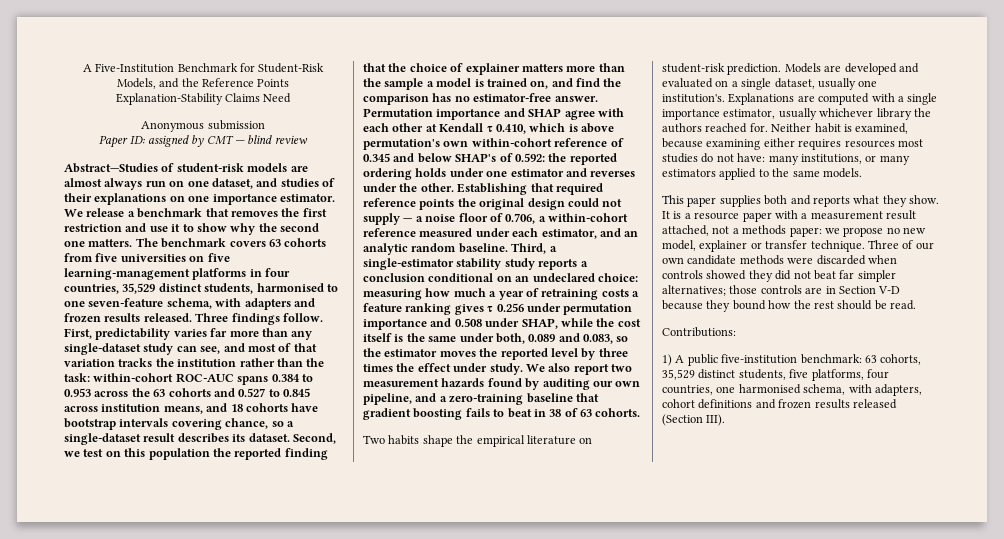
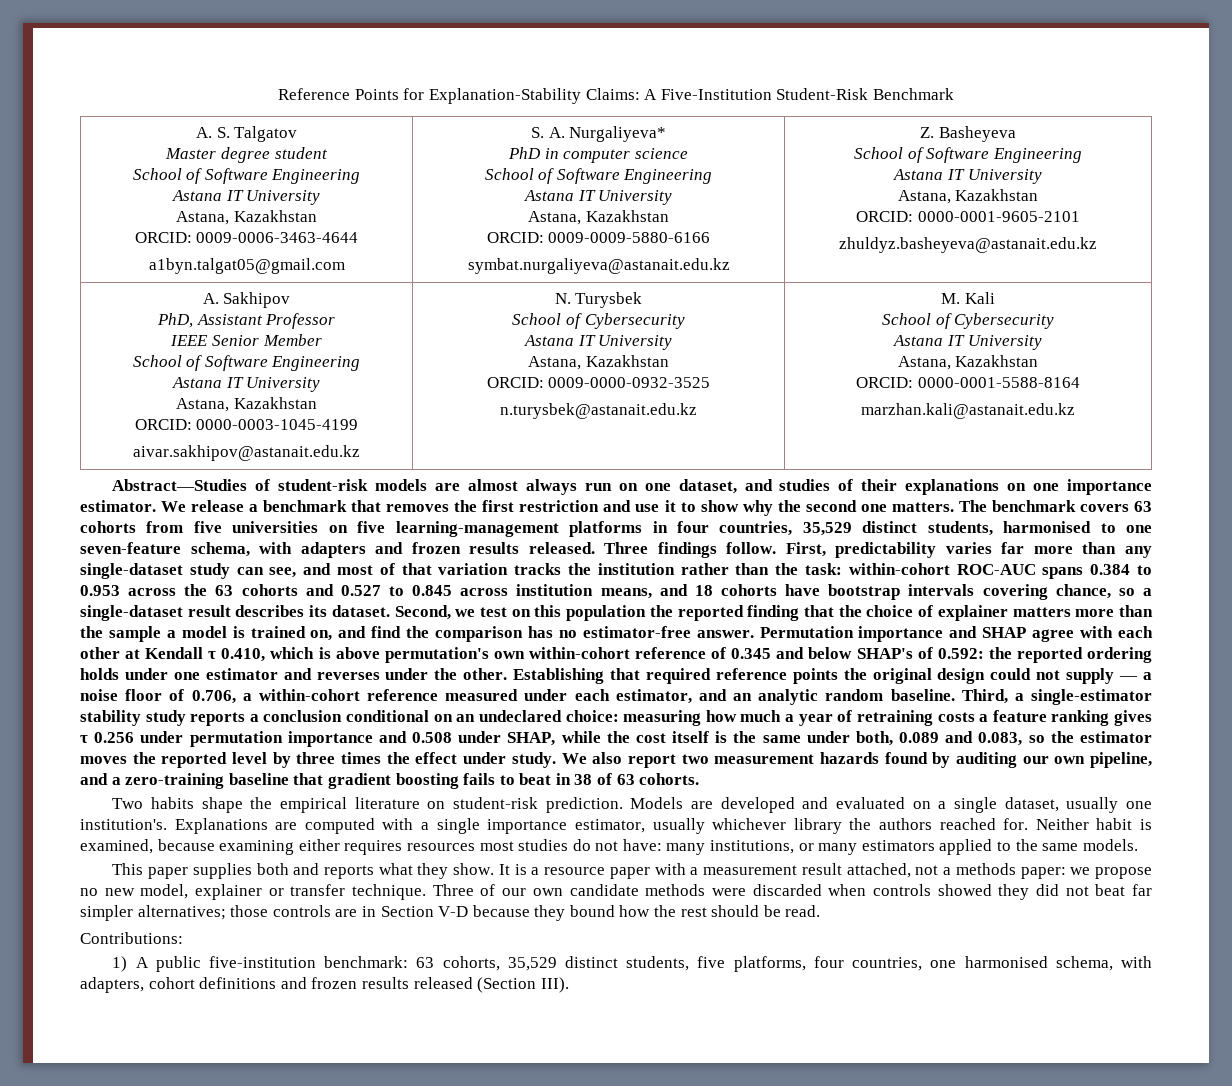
- A Five-Institution Benchmark for Student-Risk Models, and the Reference Points Explanation-Stability Claims Need
- Anonymous submission
- Paper ID: assigned by CMT — blind review
+ Reference Points for Explanation-Stability Claims: A Five-Institution Student-Risk Benchmark
+ A. S. Talgatov
+ Master degree student
+ School of Software Engineering
+ Astana IT University
+ Astana, Kazakhstan
+ ORCID: 0009-0006-3463-4644
+ a1byn.talgat05@gmail.com | S. A. Nurgaliyeva*
+ PhD in computer science
+ School of Software Engineering
+ Astana IT University
+ Astana, Kazakhstan
+ ORCID: 0009-0009-5880-6166
+ symbat.nurgaliyeva@astanait.edu.kz | Z. Basheyeva
+ School of Software Engineering
+ Astana IT University
+ Astana, Kazakhstan
+ ORCID: 0000-0001-9605-2101
+ zhuldyz.basheyeva@astanait.edu.kz
+ A. Sakhipov
+ PhD, Assistant Professor
+ IEEE Senior Member
+ School of Software Engineering
+ Astana IT University
+ Astana, Kazakhstan
+ ORCID: 0000-0003-1045-4199
+ aivar.sakhipov@astanait.edu.kz | N. Turysbek
+ School of Cybersecurity
+ Astana IT University
+ Astana, Kazakhstan
+ ORCID: 0009-0000-0932-3525
+ n.turysbek@astanait.edu.kz | M. Kali
+ School of Cybersecurity
+ Astana IT University
+ Astana, Kazakhstan
+ ORCID: 0000-0001-5588-8164
+ marzhan.kali@astanait.edu.kz

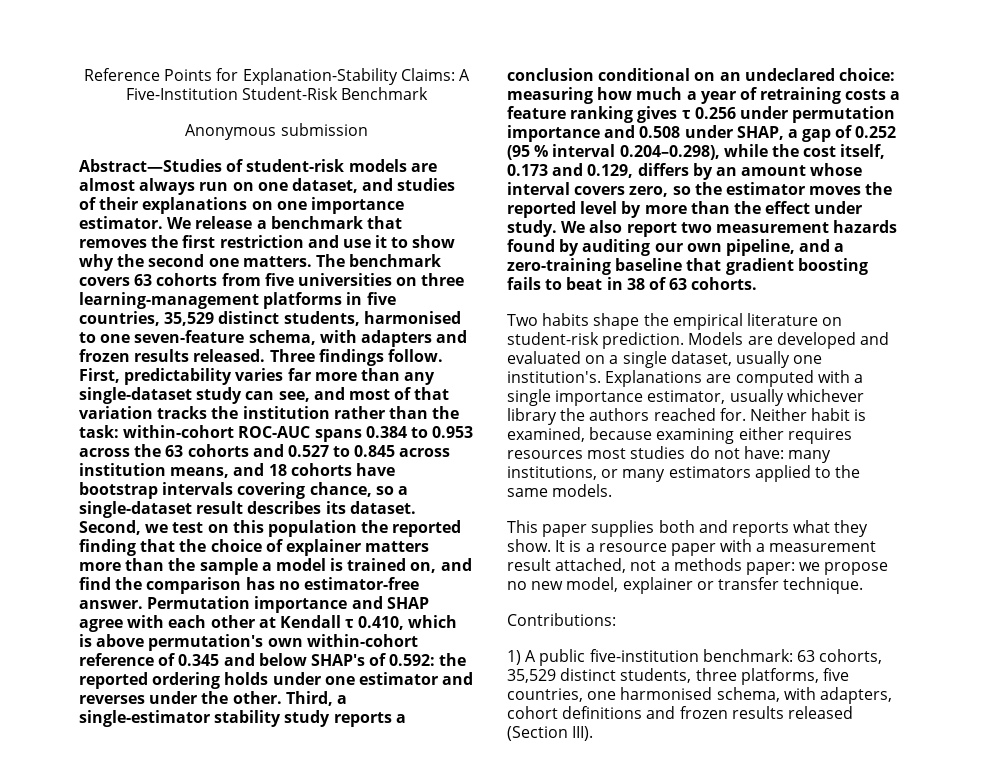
- A. S. Talgatov
- Master degree student
- School of Software Engineering
- Astana IT University
- Astana, Kazakhstan
- ORCID: 0009-0006-3463-4644
- a1byn.talgat05@gmail.com | S. A. Nurgaliyeva*
- PhD in computer science
- School of Software Engineering
- Astana IT University
- Astana, Kazakhstan
- ORCID: 0009-0009-5880-6166
- symbat.nurgaliyeva@astanait.edu.kz | Z. Basheyeva
- School of Software Engineering
- Astana IT University
- Astana, Kazakhstan
- ORCID: 0000-0001-9605-2101
- zhuldyz.basheyeva@astanait.edu.kz
- A. Sakhipov
- PhD, Assistant Professor
- IEEE Senior Member
- School of Software Engineering
- Astana IT University
- Astana, Kazakhstan
- ORCID: 0000-0003-1045-4199
- aivar.sakhipov@astanait.edu.kz | N. Turysbek
- School of Cybersecurity
- Astana IT University
- Astana, Kazakhstan
- ORCID: 0009-0000-0932-3525
- n.turysbek@astanait.edu.kz | M. Kali
- School of Cybersecurity
- Astana IT University
- Astana, Kazakhstan
- ORCID: 0000-0001-5588-8164
- marzhan.kali@astanait.edu.kz
+ Anonymous submission
- The benchmark covers 63 cohorts from five universities on five learning-management platforms in four countries, 35,529 distinct students, harmonised to one seven-feature schema, with adapters and frozen results released.
+ The benchmark covers 63 cohorts from five universities on three learning-management platforms in five countries, 35,529 distinct students, harmonised to one seven-feature schema, with adapters and frozen results released.
- Establishing that required reference points the original design could not supply — a noise floor of 0.706, a within-cohort reference measured under each estimator, and an analytic random baseline.
- Third, a single-estimator stability study reports a conclusion conditional on an undeclared choice: measuring how much a year of retraining costs a feature ranking gives τ 0.256 under permutation importance and 0.508 under SHAP, while the cost itself is the same under both, 0.089 and 0.083, so the estimator moves the reported level by three times the effect under study.
+ Third, a single-estimator stability study reports a conclusion conditional on an undeclared choice: measuring how much a year of retraining costs a feature ranking gives τ 0.256 under permutation importance and 0.508 under SHAP, a gap of 0.252 (95 % interval 0.204–0.298), while the cost itself, 0.173 and 0.129, differs by an amount whose interval covers zero, so the estimator moves the reported level by more than the effect under study.
- Three of our own candidate methods were discarded when controls showed they did not beat far simpler alternatives; those controls are in Section V-D because they bound how the rest should be read.
- 1) A public five-institution benchmark: 63 cohorts, 35,529 distinct students, five platforms, four countries, one harmonised schema, with adapters, cohort definitions and frozen results released (Section III).
+ 1) A public five-institution benchmark: 63 cohorts, 35,529 distinct students, three platforms, five countries, one harmonised schema, with adapters, cohort definitions and frozen results released (Section III).

